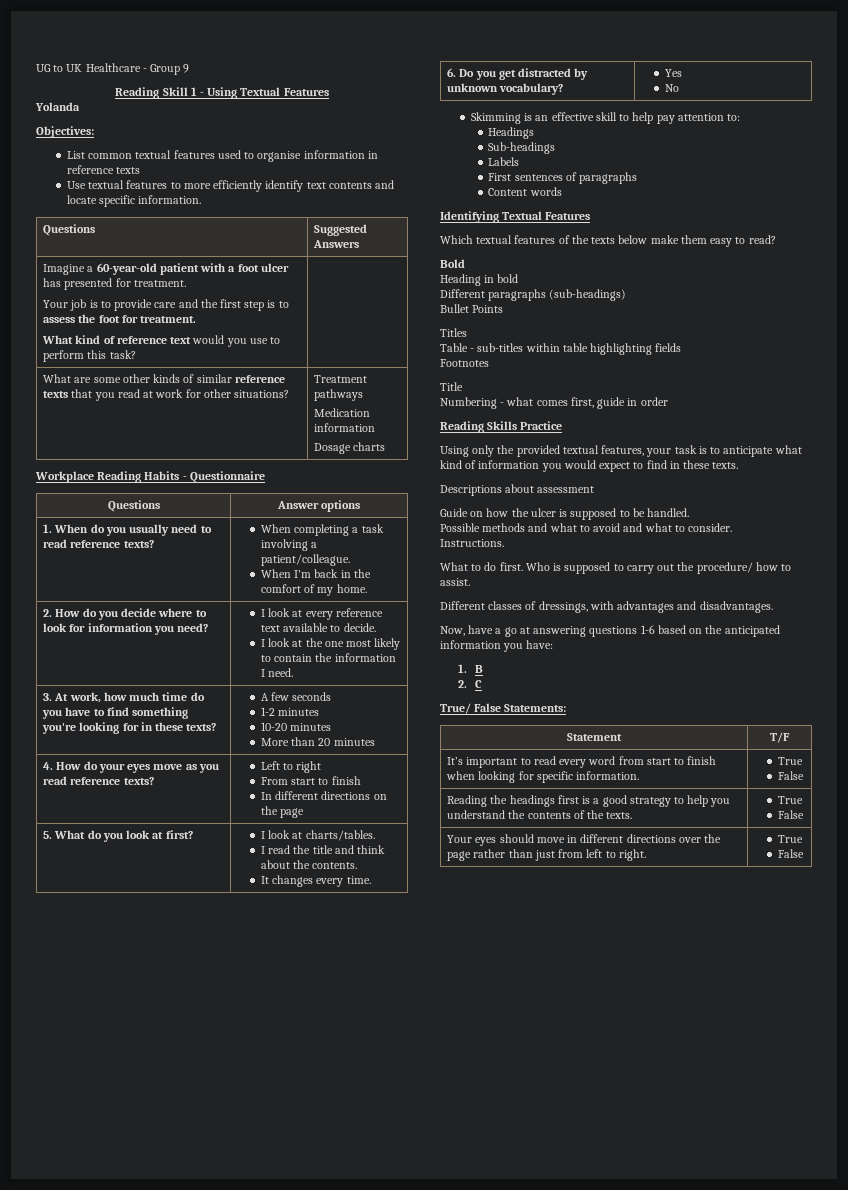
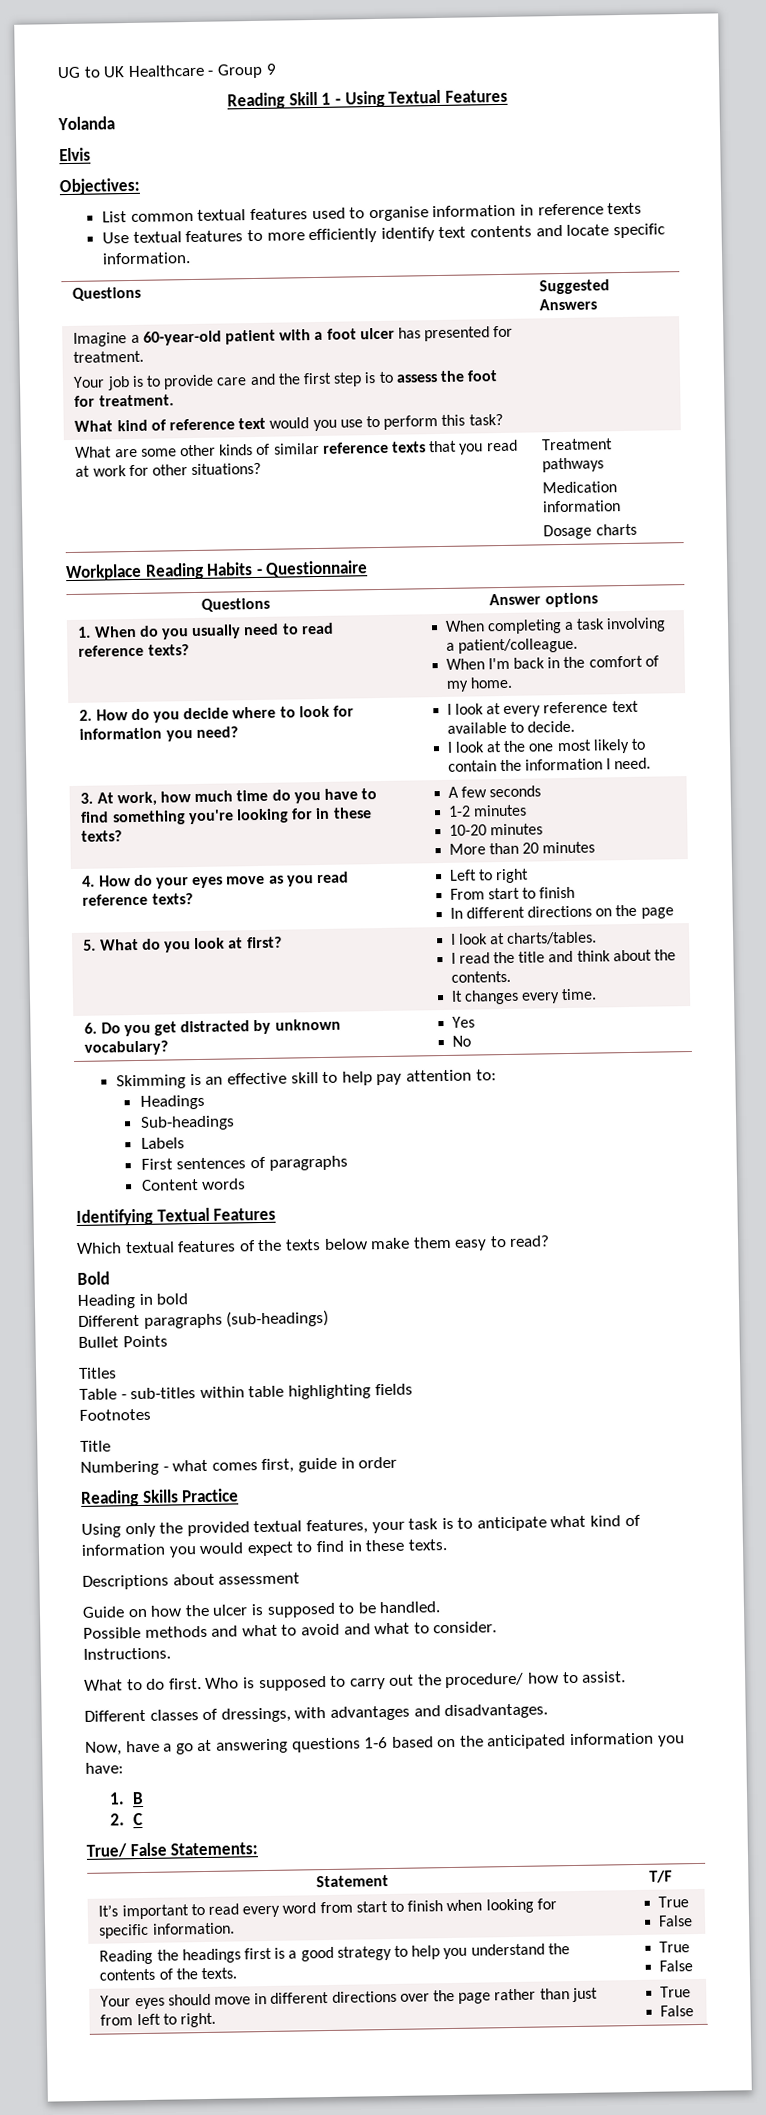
+ Elvis

